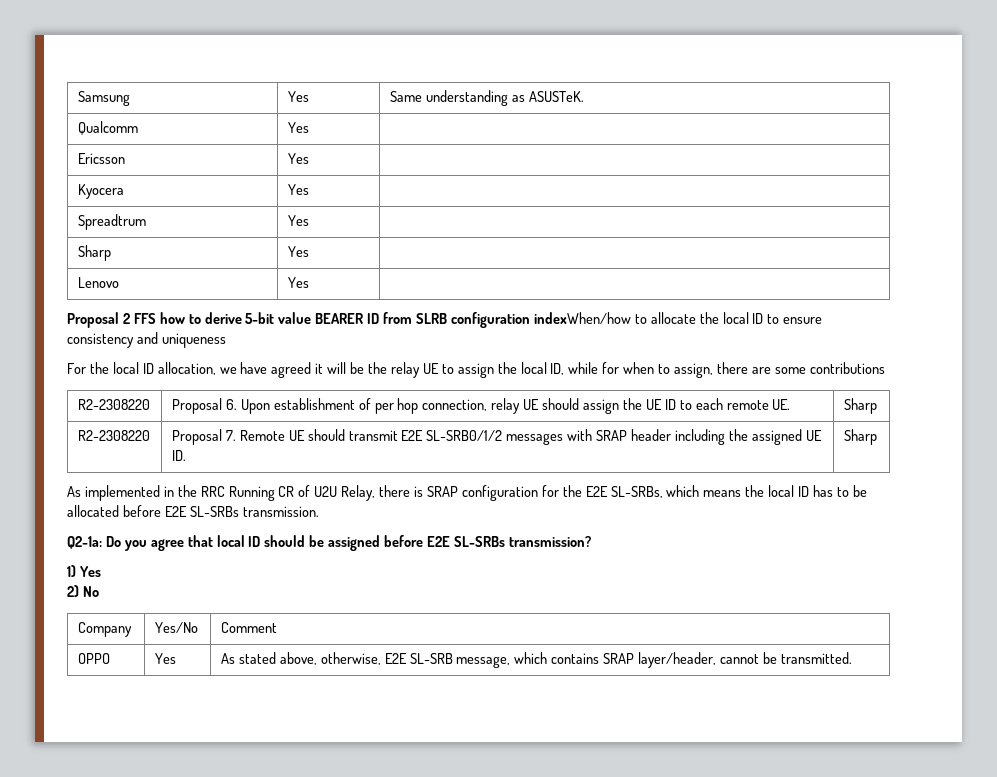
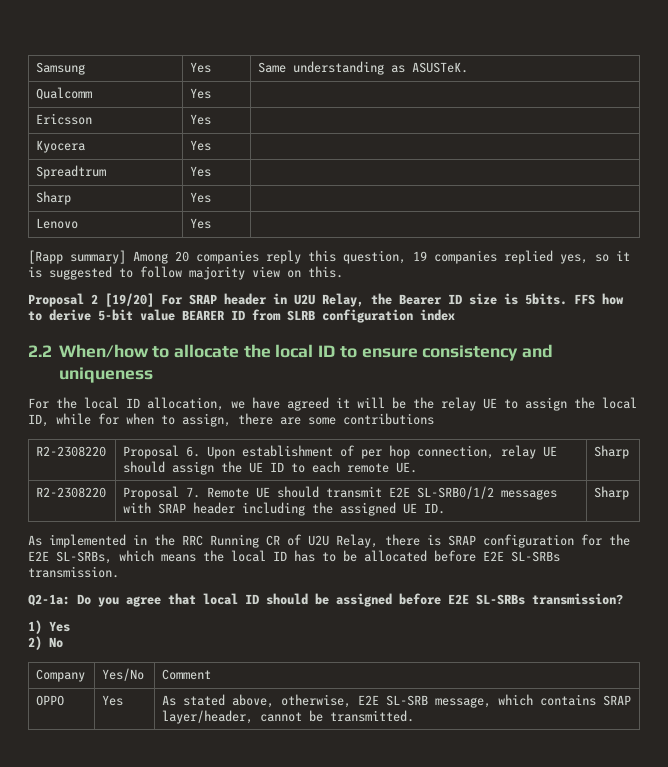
- Proposal 2 FFS how to derive 5-bit value BEARER ID from SLRB configuration indexWhen/how to allocate the local ID to ensure consistency and uniqueness
+ [Rapp summary] Among 20 companies reply this question, 19 companies replied yes, so it is suggested to follow majority view on this.
+ Proposal 2 [19/20] For SRAP header in U2U Relay, the Bearer ID size is 5bits. FFS how to derive 5-bit value BEARER ID from SLRB configuration index
+ 2.2 When/how to allocate the local ID to ensure consistency and uniqueness

